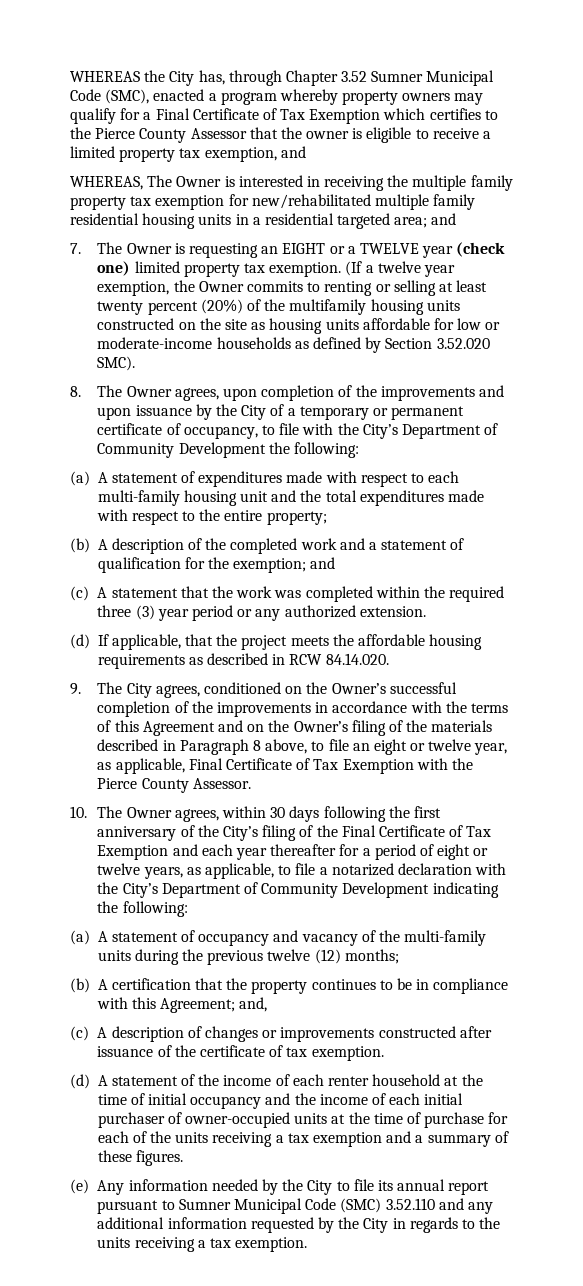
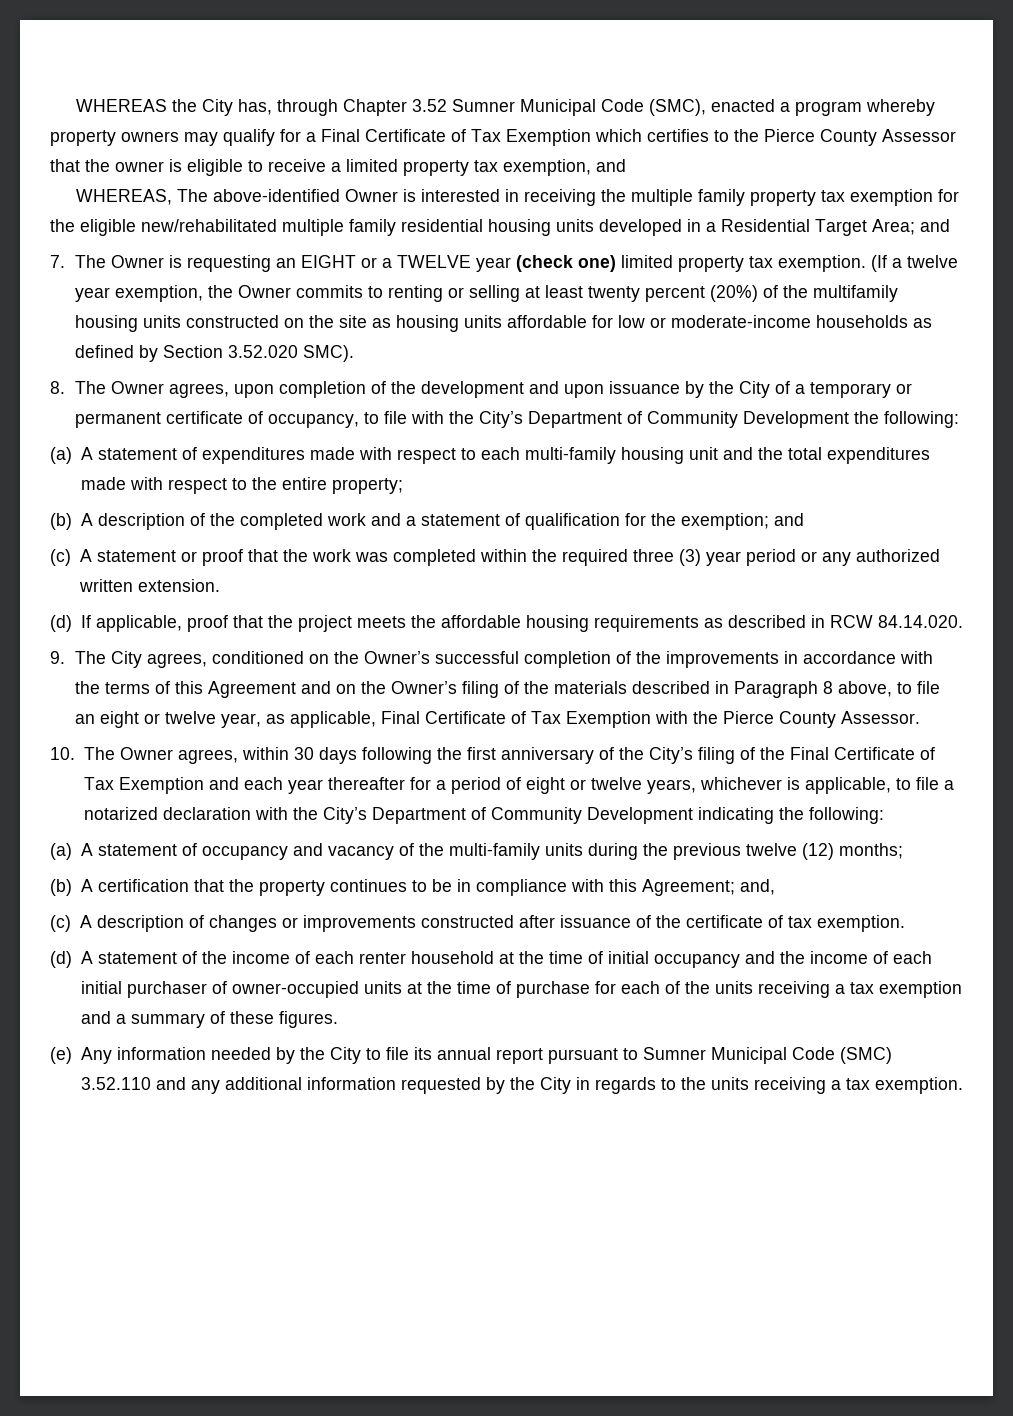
- WHEREAS, The Owner is interested in receiving the multiple family property tax exemption for new/rehabilitated multiple family residential housing units in a residential targeted area; and
+ WHEREAS, The above-identified Owner is interested in receiving the multiple family property tax exemption for the eligible new/rehabilitated multiple family residential housing units developed in a Residential Target Area; and
- 8. The Owner agrees, upon completion of the improvements and upon issuance by the City of a temporary or permanent certificate of occupancy, to file with the City’s Department of Community Development the following:
+ 8. The Owner agrees, upon completion of the development and upon issuance by the City of a temporary or permanent certificate of occupancy, to file with the City’s Department of Community Development the following:
- (c) A statement that the work was completed within the required three (3) year period or any authorized extension.
+ (c) A statement or proof that the work was completed within the required three (3) year period or any authorized written extension.
- (d) If applicable, that the project meets the affordable housing requirements as described in RCW 84.14.020.
+ (d) If applicable, proof that the project meets the affordable housing requirements as described in RCW 84.14.020.
- 10. The Owner agrees, within 30 days following the first anniversary of the City’s filing of the Final Certificate of Tax Exemption and each year thereafter for a period of eight or twelve years, as applicable, to file a notarized declaration with the City’s Department of Community Development indicating the following:
+ 10. The Owner agrees, within 30 days following the first anniversary of the City’s filing of the Final Certificate of Tax Exemption and each year thereafter for a period of eight or twelve years, whichever is applicable, to file a notarized declaration with the City’s Department of Community Development indicating the following:

